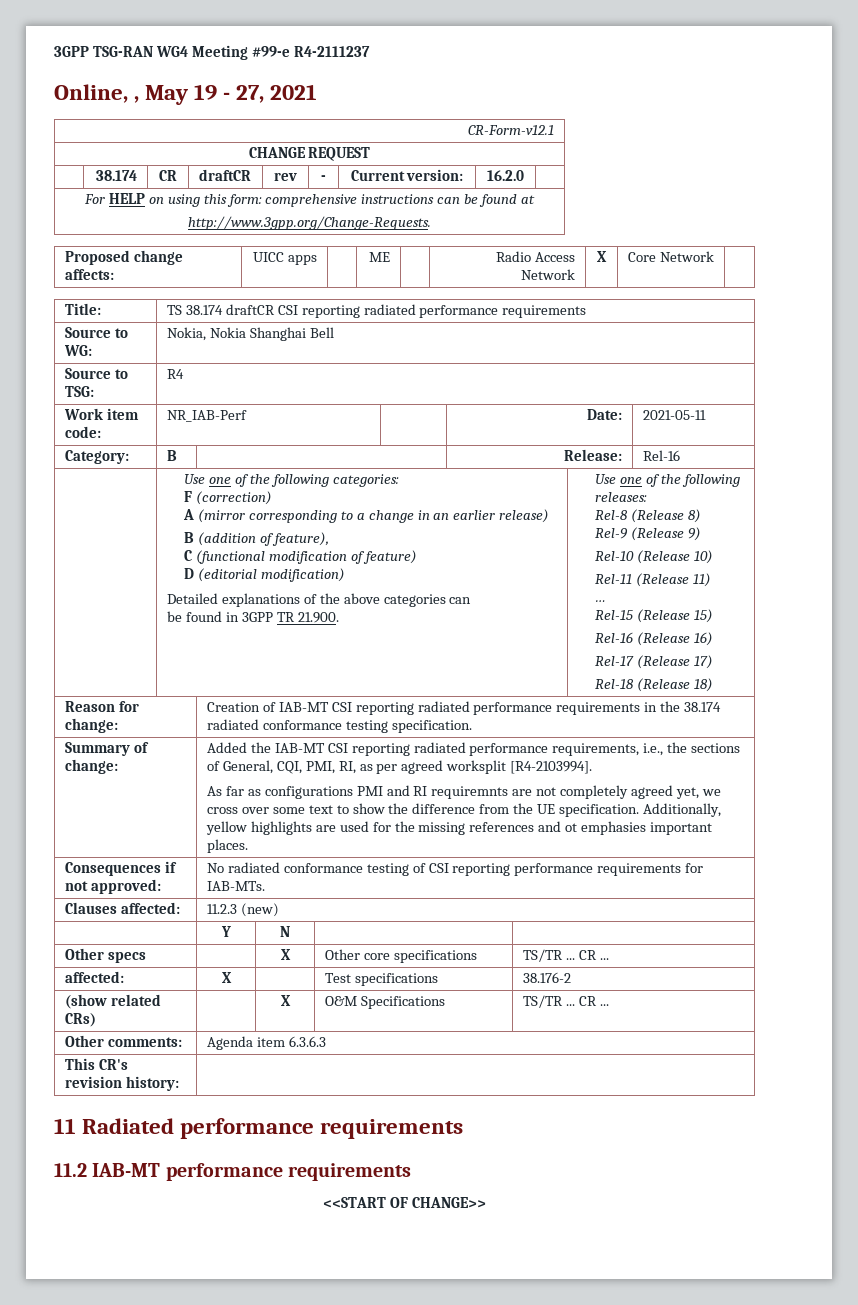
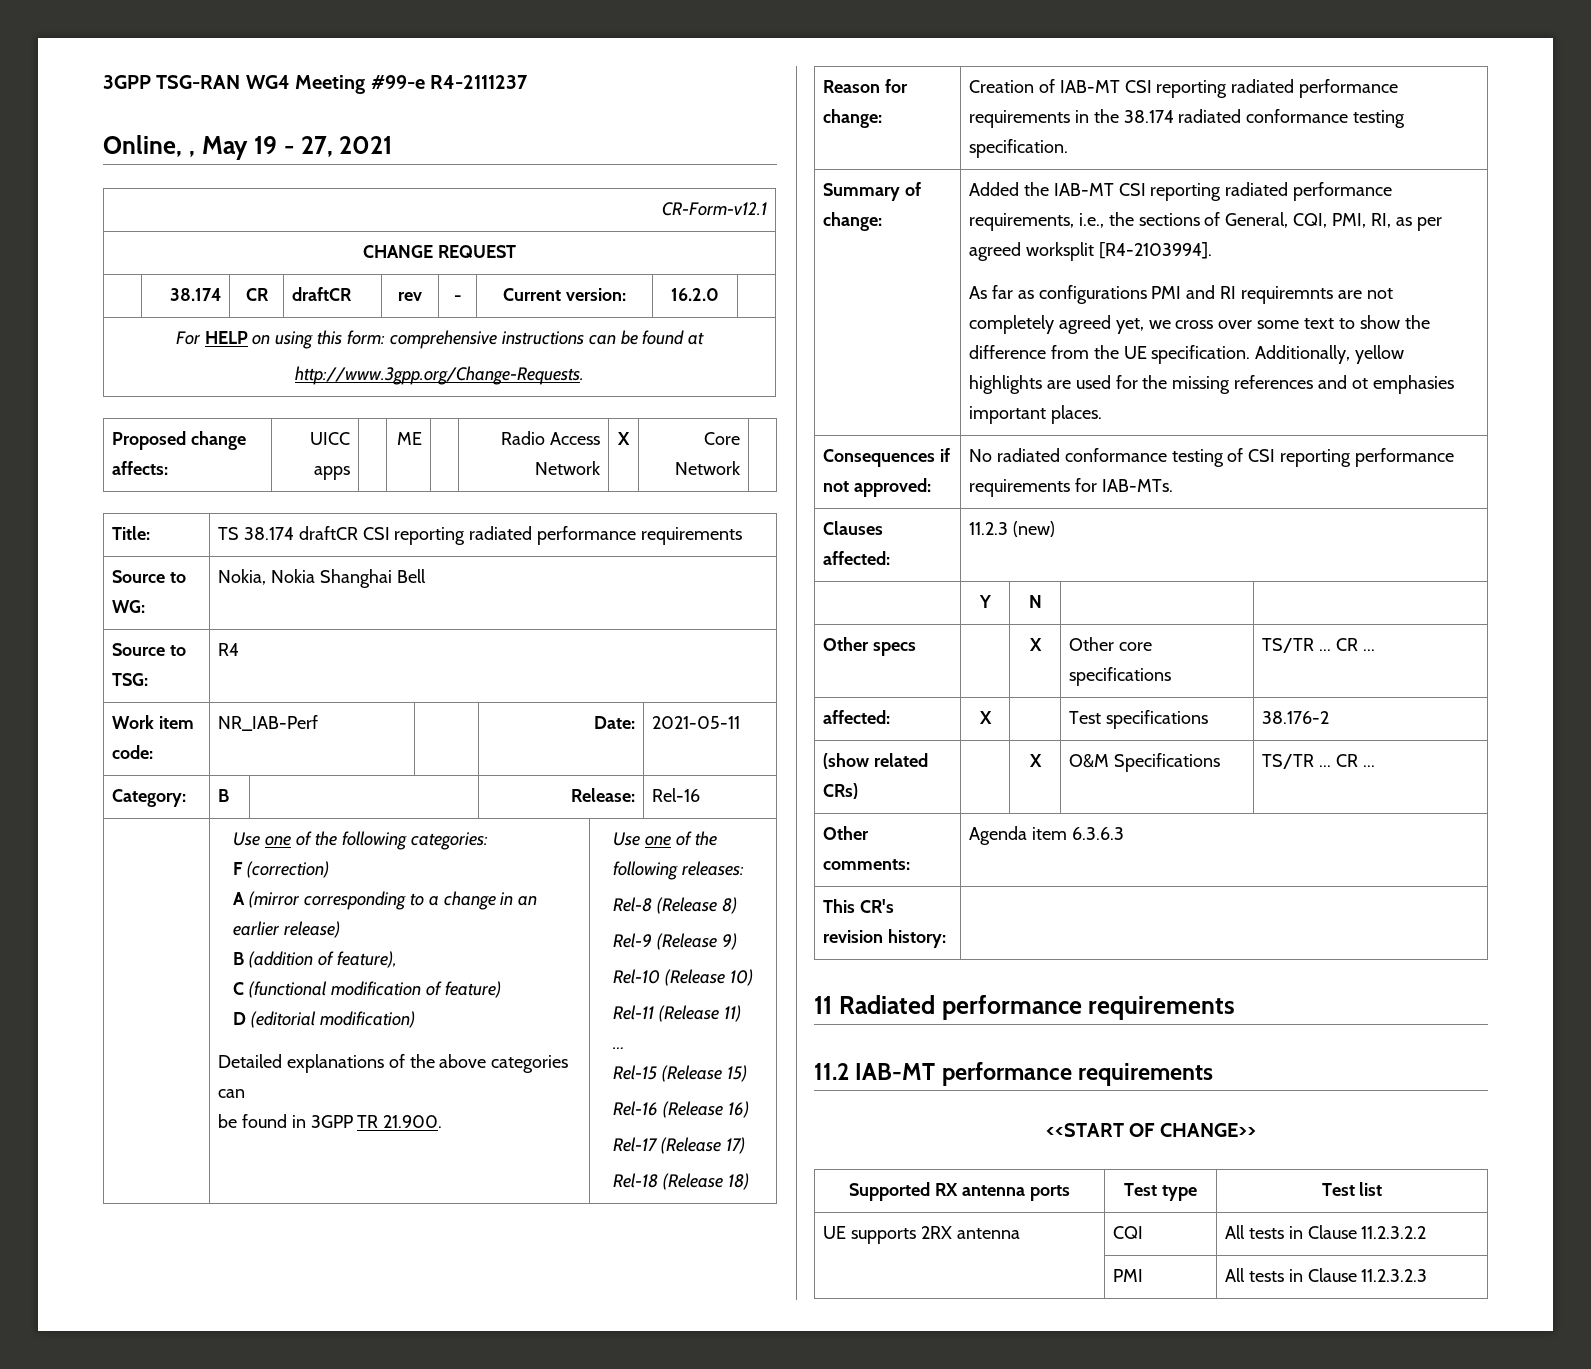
+ Supported RX antenna ports | Test type | Test list
+ UE supports 2RX antenna | CQI | All tests in Clause 11.2.3.2.2
+ | PMI | All tests in Clause 11.2.3.2.3

